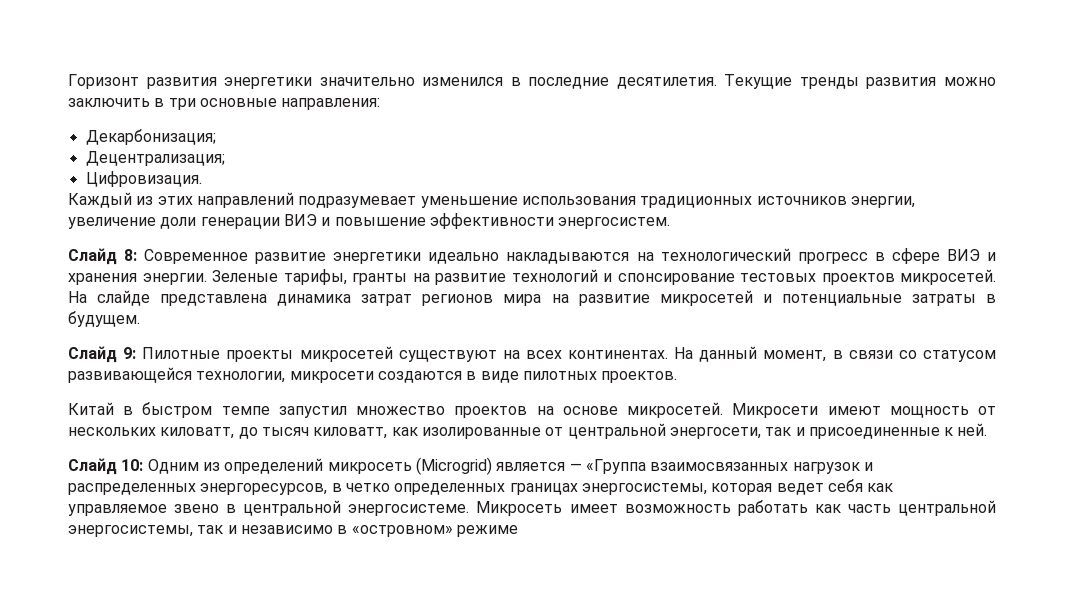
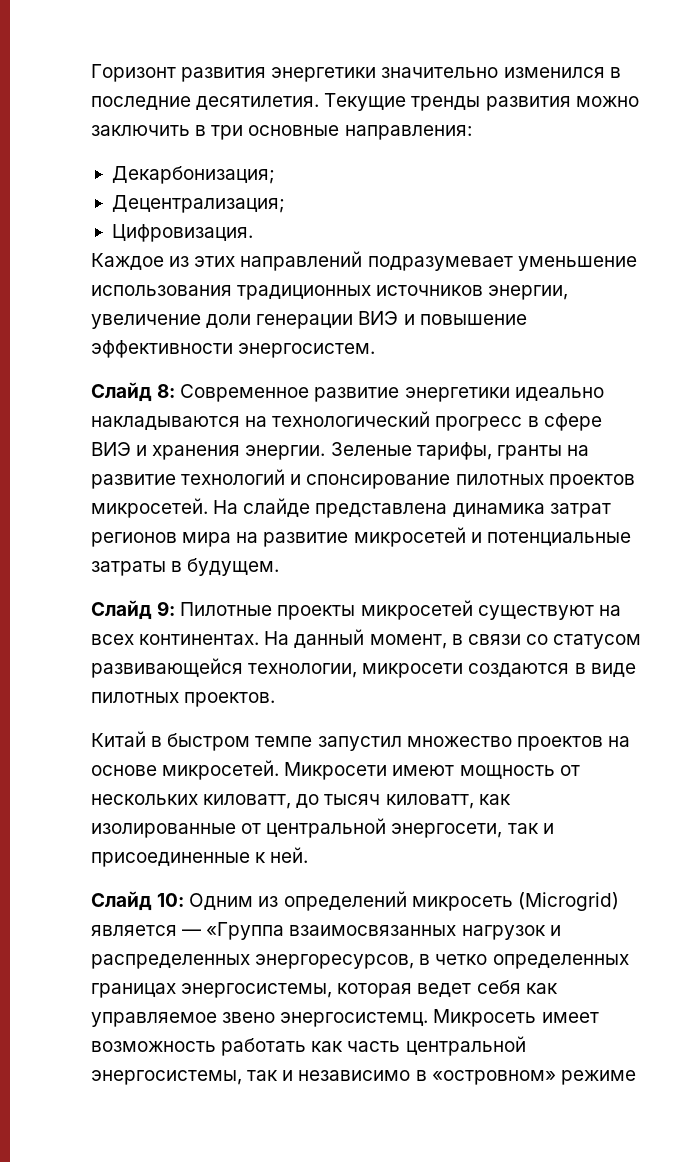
- Каждый из этих направлений подразумевает уменьшение использования традиционных источников энергии, увеличение доли генерации ВИЭ и повышение эффективности энергосистем.
+ Каждое из этих направлений подразумевает уменьшение использования традиционных источников энергии, увеличение доли генерации ВИЭ и повышение эффективности энергосистем.
- Зеленые тарифы, гранты на развитие технологий и спонсирование тестовых проектов микросетей.
+ Зеленые тарифы, гранты на развитие технологий и спонсирование пилотных проектов микросетей.
- Слайд 10: Одним из определений микросеть (Microgrid) является — «Группа взаимосвязанных нагрузок и распределенных энергоресурсов, в четко определенных границах энергосистемы, которая ведет себя как управляемое звено в центральной энергосистеме.
+ Слайд 10: Одним из определений микросеть (Microgrid) является — «Группа взаимосвязанных нагрузок и распределенных энергоресурсов, в четко определенных границах энергосистемы, которая ведет себя как управляемое звено энергосистемц.

